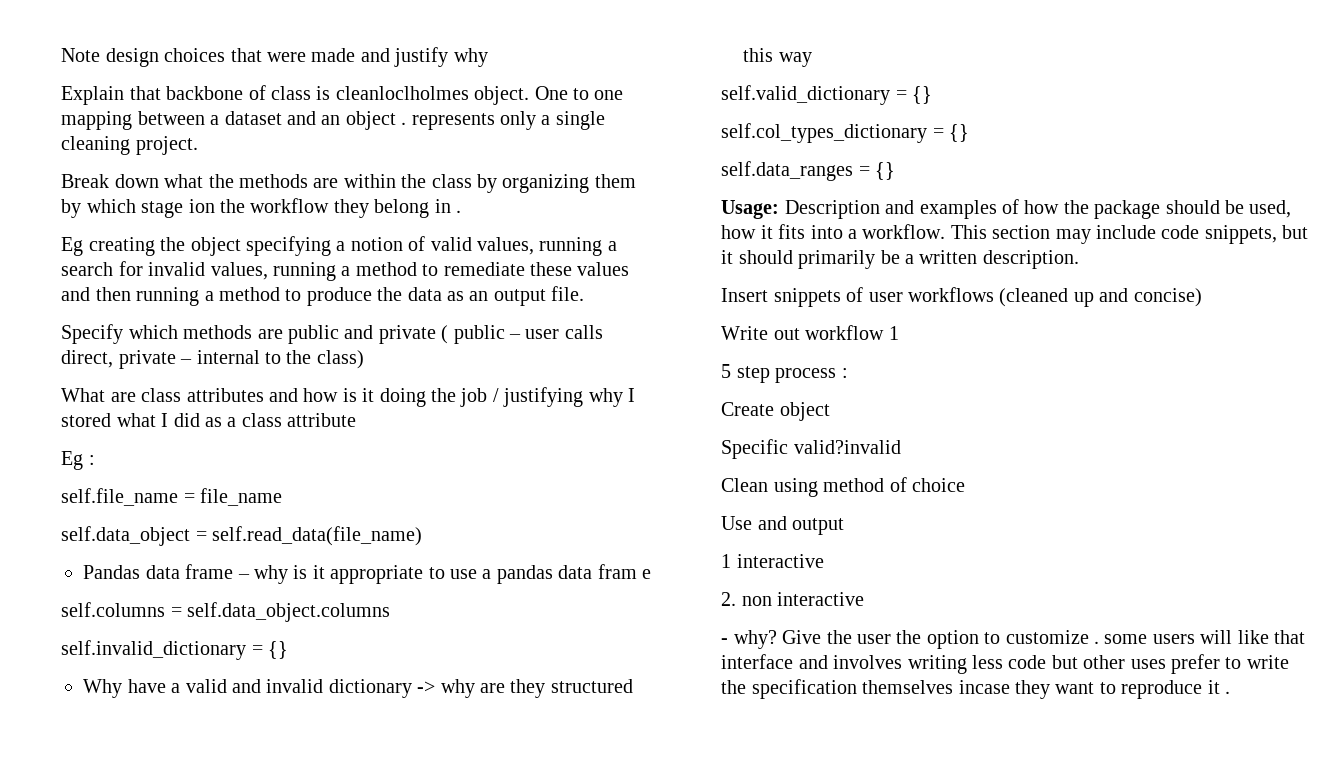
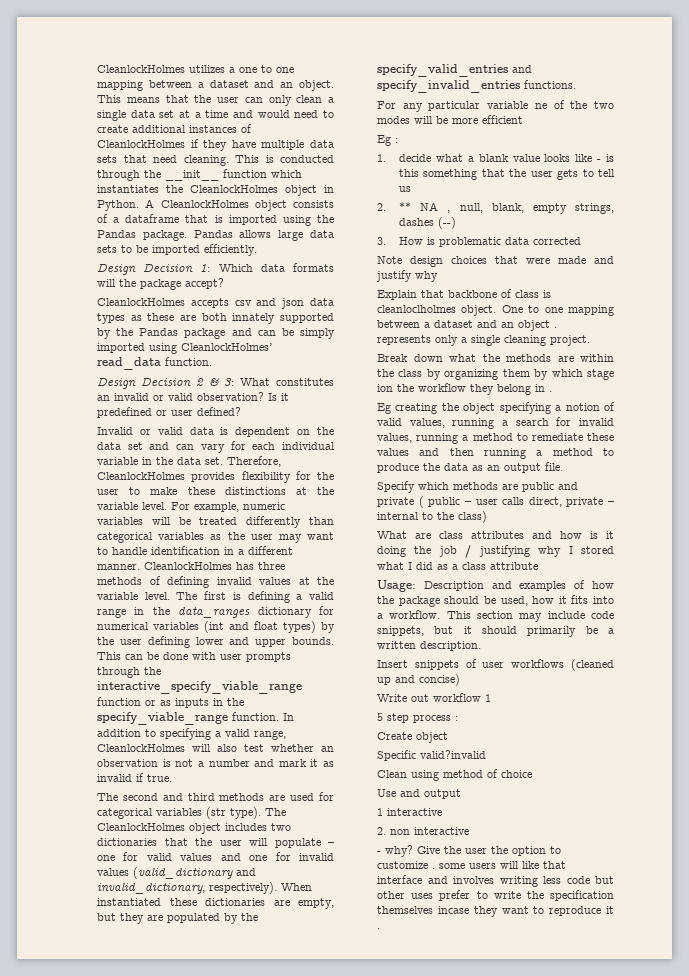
+ CleanlockHolmes utilizes a one to one mapping between a dataset and an object. This means that the user can only clean a single data set at a time and would need to create additional instances of CleanlockHolmes if they have multiple data sets that need cleaning. This is conducted through the __init__ function which instantiates the CleanlockHolmes object in Python. A CleanlockHolmes object consists of a dataframe that is imported using the Pandas package. Pandas allows large data sets to be imported efficiently.
+ Design Decision 1: Which data formats will the package accept?
+ CleanlockHolmes accepts csv and json data types as these are both innately supported by the Pandas package and can be simply imported using CleanlockHolmes’ read_data function.
+ Design Decision 2 & 3: What constitutes an invalid or valid observation? Is it predefined or user defined?
+ Invalid or valid data is dependent on the data set and can vary for each individual variable in the data set. Therefore, CleanlockHolmes provides flexibility for the user to make these distinctions at the variable level. For example, numeric variables will be treated differently than categorical variables as the user may want to handle identification in a different manner. CleanlockHolmes has three methods of defining invalid values at the variable level. The first is defining a valid range in the data_ranges dictionary for numerical variables (int and float types) by the user defining lower and upper bounds. This can be done with user prompts through the interactive_specify_viable_range function or as inputs in the specify_viable_range function. In addition to specifying a valid range, CleanlockHolmes will also test whether an observation is not a number and mark it as invalid if true.
+ The second and third methods are used for categorical variables (str type). The CleanlockHolmes object includes two dictionaries that the user will populate – one for valid values and one for invalid values (valid_dictionary and invalid_dictionary, respectively). When instantiated these dictionaries are empty, but they are populated by the specify_valid_entries and specify_invalid_entries functions.
+ For any particular variable ne of the two modes will be more efficient
+ Eg :
+ 1. decide what a blank value looks like - is this something that the user gets to tell us
+ 2. ** NA , null, blank, empty strings, dashes (--)
+ 3. How is problematic data corrected
- Eg :
- self.file_name = file_name
- self.data_object = self.read_data(file_name)
- Pandas data frame – why is it appropriate to use a pandas data fram e
- self.columns = self.data_object.columns
- self.invalid_dictionary = {}
- Why have a valid and invalid dictionary -> why are they structured this way
- self.valid_dictionary = {}
- self.col_types_dictionary = {}
- self.data_ranges = {}

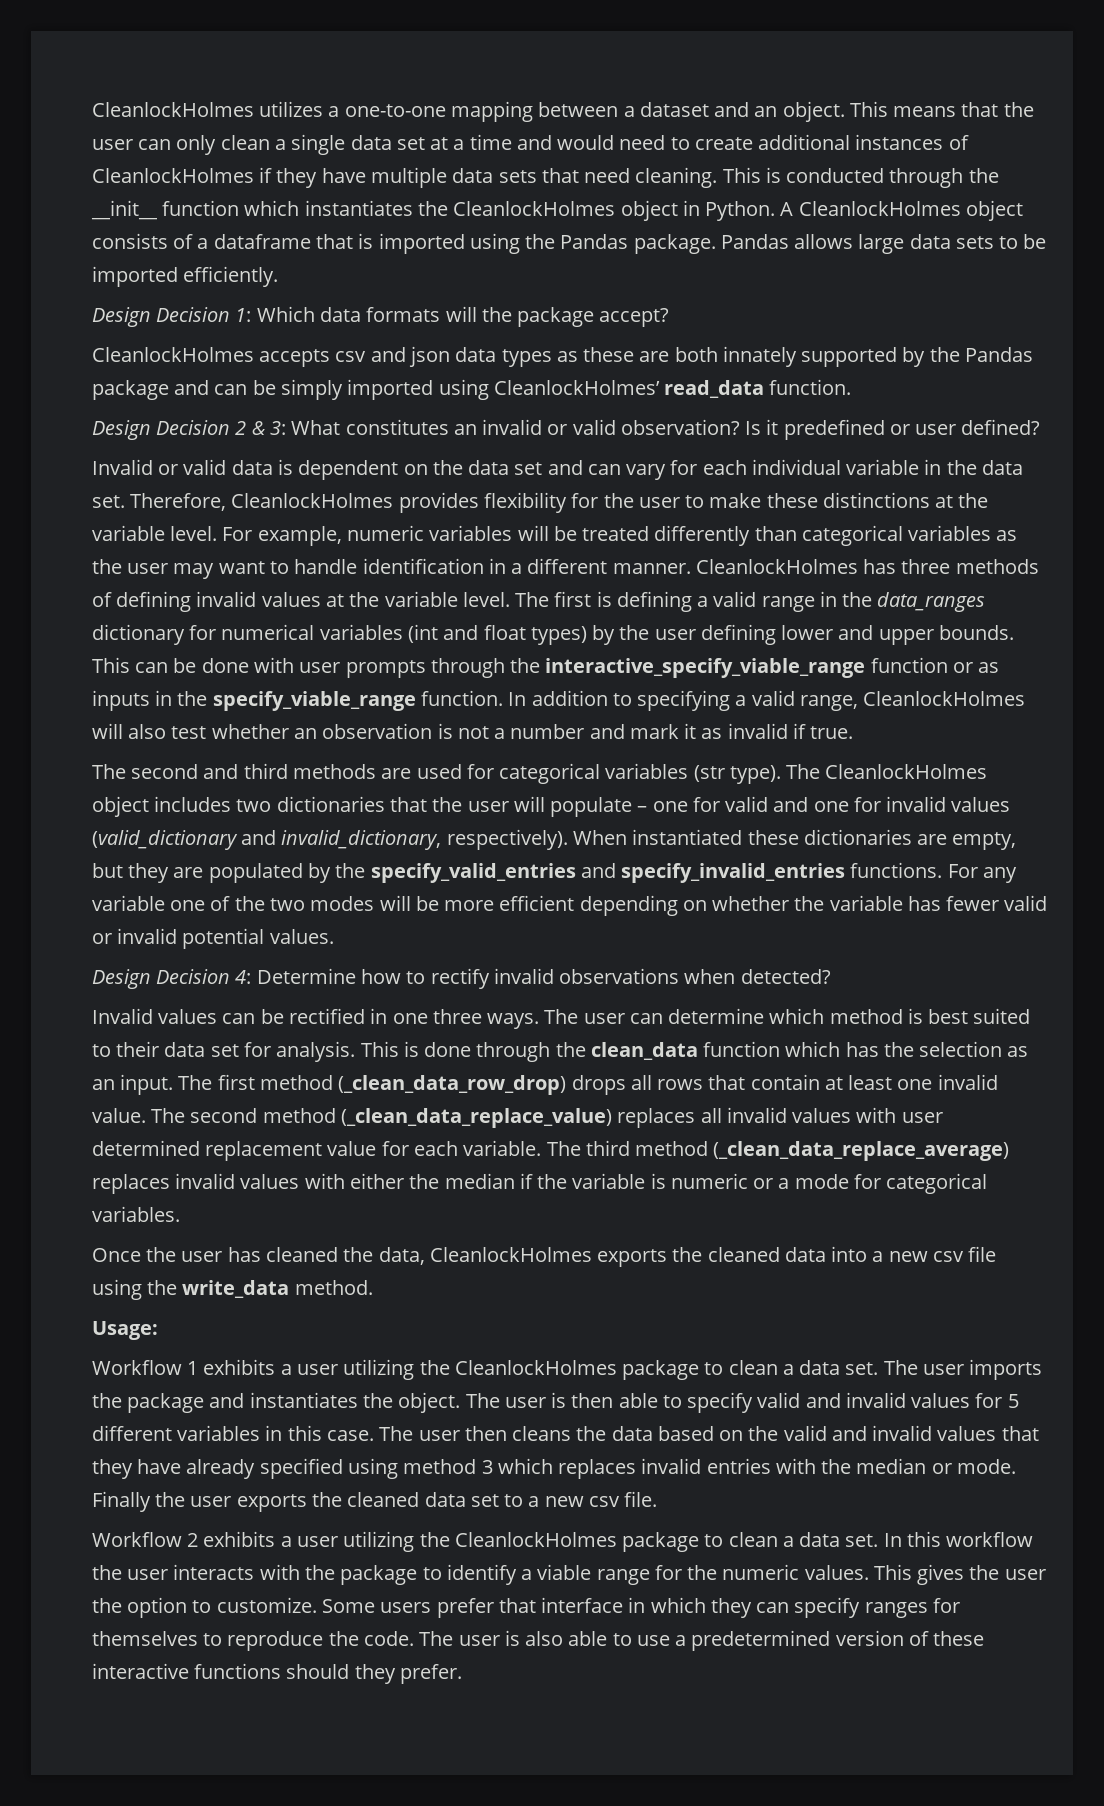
- CleanlockHolmes utilizes a one to one mapping between a dataset and an object.
+ CleanlockHolmes utilizes a one-to-one mapping between a dataset and an object.
- The CleanlockHolmes object includes two dictionaries that the user will populate – one for valid values and one for invalid values (valid_dictionary and invalid_dictionary, respectively).
+ The CleanlockHolmes object includes two dictionaries that the user will populate – one for valid and one for invalid values (valid_dictionary and invalid_dictionary, respectively).
- When instantiated these dictionaries are empty, but they are populated by the specify_valid_entries and specify_invalid_entries functions.
- For any particular variable ne of the two modes will be more efficient
- Eg :
- 1. decide what a blank value looks like - is this something that the user gets to tell us
- 2. ** NA , null, blank, empty strings, dashes (--)
- 3. How is problematic data corrected
- Note design choices that were made and justify why
- Explain that backbone of class is cleanloclholmes object. One to one mapping between a dataset and an object . represents only a single cleaning project.
- Break down what the methods are within the class by organizing them by which stage ion the workflow they belong in .
- Eg creating the object specifying a notion of valid values, running a search for invalid values, running a method to remediate these values and then running a method to produce the data as an output file.
- Specify which methods are public and private ( public – user calls direct, private – internal to the class)
- What are class attributes and how is it doing the job / justifying why I stored what I did as a class attribute
- Usage: Description and examples of how the package should be used, how it fits into a workflow. This section may include code snippets, but it should primarily be a written description.
- Insert snippets of user workflows (cleaned up and concise)
- Write out workflow 1
- 5 step process :
- Create object
- Specific valid?invalid
- Clean using method of choice
- Use and output
- 1 interactive
- 2. non interactive
- - why? Give the user the option to customize . some users will like that interface and involves writing less code but other uses prefer to write the specification themselves incase they want to reproduce it .
+ When instantiated these dictionaries are empty, but they are populated by the specify_valid_entries and specify_invalid_entries functions. For any variable one of the two modes will be more efficient depending on whether the variable has fewer valid or invalid potential values.
+ Design Decision 4: Determine how to rectify invalid observations when detected?
+ Invalid values can be rectified in one three ways. The user can determine which method is best suited to their data set for analysis. This is done through the clean_data function which has the selection as an input. The first method (_clean_data_row_drop) drops all rows that contain at least one invalid value. The second method (_clean_data_replace_value) replaces all invalid values with user determined replacement value for each variable. The third method (_clean_data_replace_average) replaces invalid values with either the median if the variable is numeric or a mode for categorical variables.
+ Once the user has cleaned the data, CleanlockHolmes exports the cleaned data into a new csv file using the write_data method.
+ Usage:
+ Workflow 1 exhibits a user utilizing the CleanlockHolmes package to clean a data set. The user imports the package and instantiates the object. The user is then able to specify valid and invalid values for 5 different variables in this case. The user then cleans the data based on the valid and invalid values that they have already specified using method 3 which replaces invalid entries with the median or mode. Finally the user exports the cleaned data set to a new csv file.
+ Workflow 2 exhibits a user utilizing the CleanlockHolmes package to clean a data set. In this workflow the user interacts with the package to identify a viable range for the numeric values. This gives the user the option to customize. Some users prefer that interface in which they can specify ranges for themselves to reproduce the code. The user is also able to use a predetermined version of these interactive functions should they prefer.

